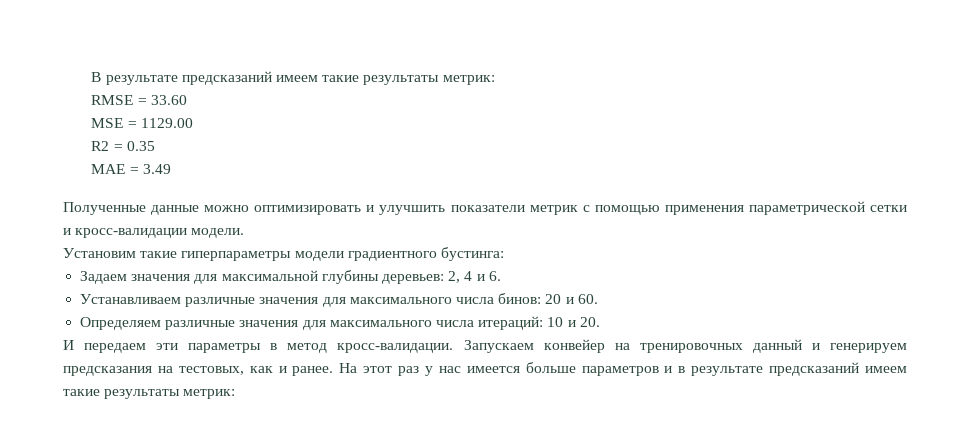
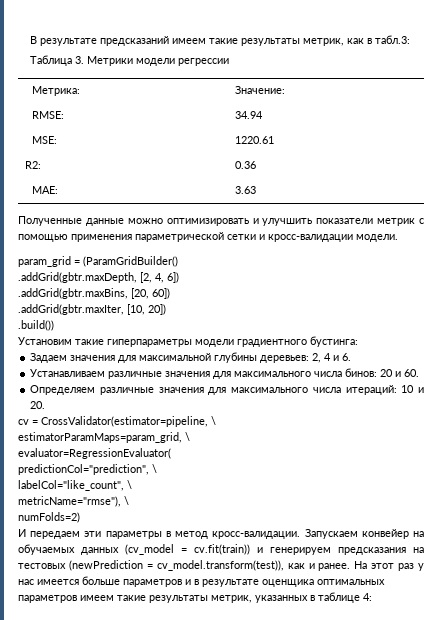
- В результате предсказаний имеем такие результаты метрик:
- RMSE = 33.60
- MSE = 1129.00
- R2 = 0.35
- MAE = 3.49
+ В результате предсказаний имеем такие результаты метрик, как в табл.3:
+ Таблица 3. Метрики модели регрессии
+ Метрика: | Значение:
+ RMSE: | 34.94
+ MSE: | 1220.61
+ R2: | 0.36
+ MAE: | 3.63
+ param_grid = (ParamGridBuilder()
+ .addGrid(gbtr.maxDepth, [2, 4, 6])
+ .addGrid(gbtr.maxBins, [20, 60])
+ .addGrid(gbtr.maxIter, [10, 20])
+ .build())
+ cv = CrossValidator(estimator=pipeline, \
+ estimatorParamMaps=param_grid, \
+ evaluator=RegressionEvaluator(
+ predictionCol="prediction", \
+ labelCol="like_count", \
+ metricName="rmse"), \
+ numFolds=2)
- Запускаем конвейер на тренировочных данный и генерируем предсказания на тестовых, как и ранее.
+ Запускаем конвейер на обучаемых данных (cv_model = cv.fit(train)) и генерируем предсказания на тестовых (newPrediction = cv_model.transform(test)), как и ранее.
- На этот раз у нас имеется больше параметров и в результате предсказаний имеем такие результаты метрик:
+ На этот раз у нас имеется больше параметров и в результате оценщика оптимальных параметров имеем такие результаты метрик, указанных в таблице 4:

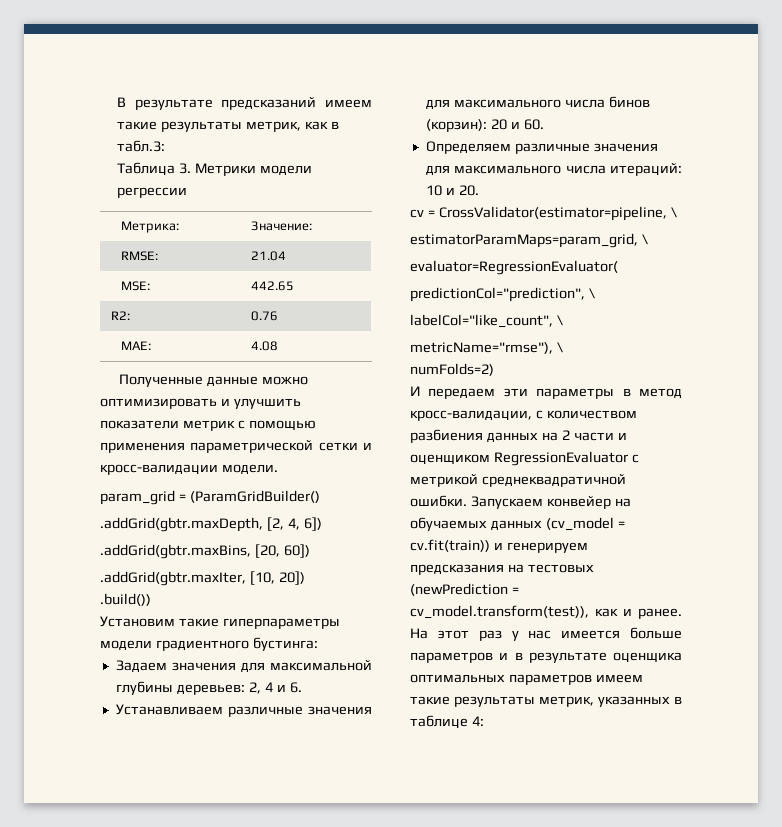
- RMSE: | 34.94
+ RMSE: | 21.04
- MSE: | 1220.61
+ MSE: | 442.65
- R2: | 0.36
+ R2: | 0.76
- MAE: | 3.63
+ MAE: | 4.08
- Устанавливаем различные значения для максимального числа бинов: 20 и 60.
+ Устанавливаем различные значения для максимального числа бинов (корзин): 20 и 60.
- И передаем эти параметры в метод кросс-валидации.
+ И передаем эти параметры в метод кросс-валидации, с количеством разбиения данных на 2 части и оценщиком RegressionEvaluator с метрикой среднеквадратичной ошибки.

